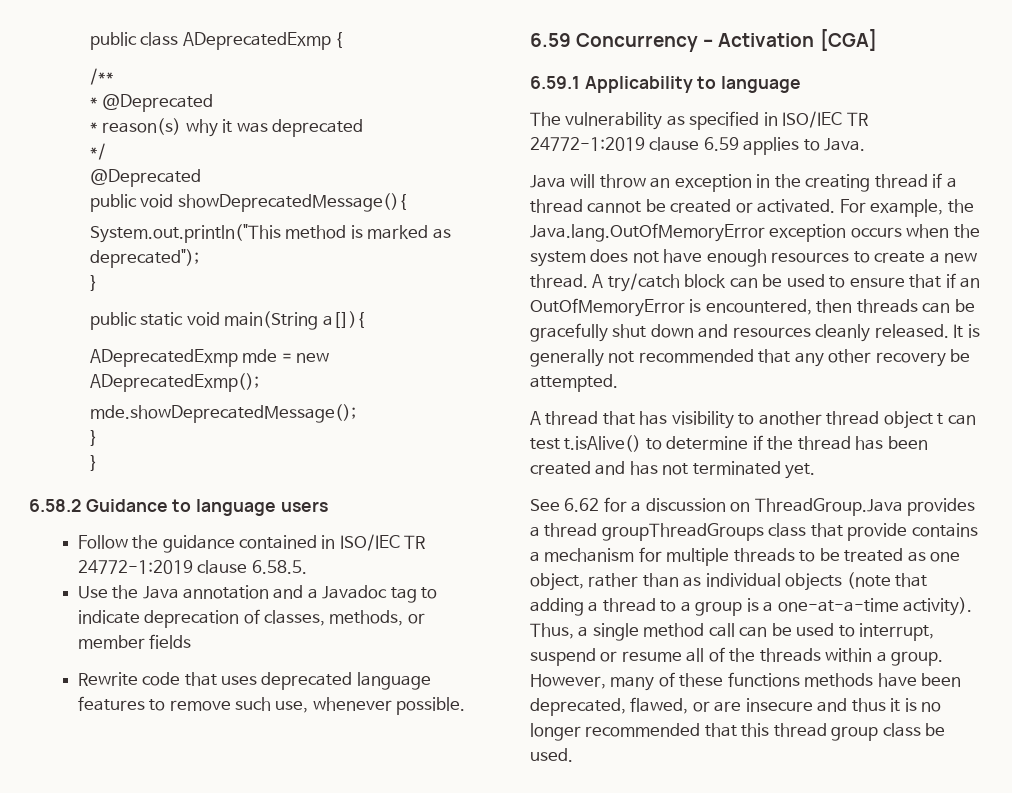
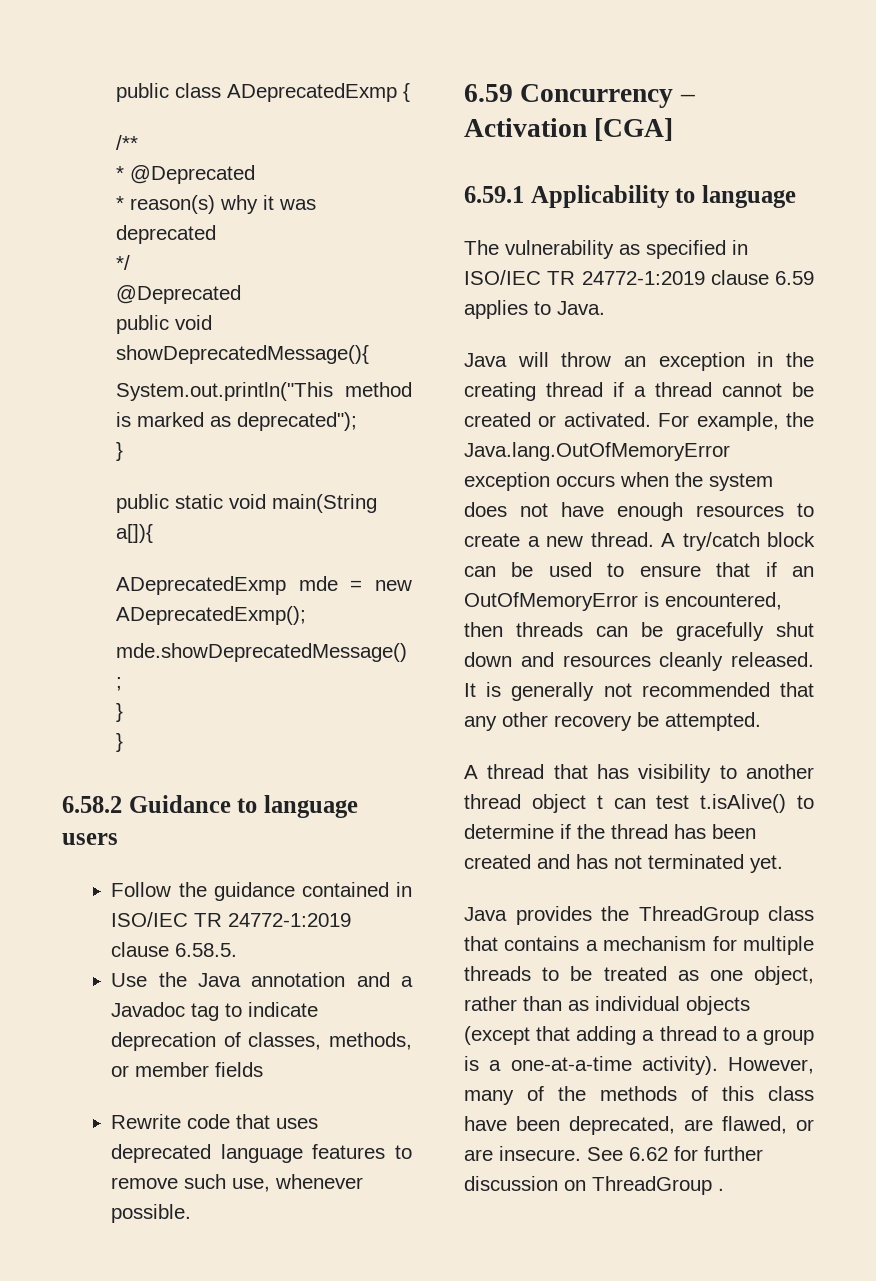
- See 6.62 for a discussion on ThreadGroup.Java provides a thread groupThreadGroups class that provide contains a mechanism for multiple threads to be treated as one object, rather than as individual objects (note that adding a thread to a group is a one-at-a-time activity).
+ Java provides the ThreadGroup class that contains a mechanism for multiple threads to be treated as one object, rather than as individual objects (except that adding a thread to a group is a one-at-a-time activity).
- Thus, a single method call can be used to interrupt, suspend or resume all of the threads within a group. However, many of these functions methods have been deprecated, flawed, or are insecure and thus it is no longer recommended that this thread group class be used.
+ However, many of the methods of this class have been deprecated, are flawed, or are insecure. See 6.62 for further discussion on ThreadGroup .

